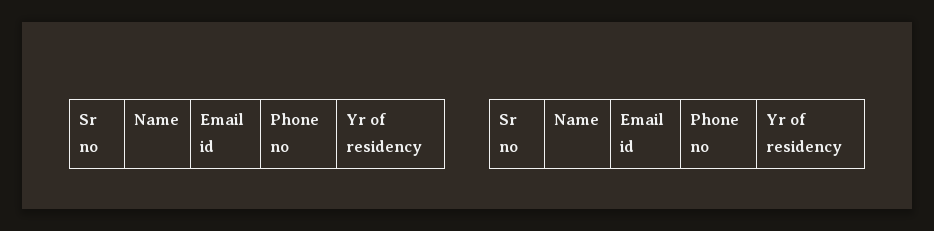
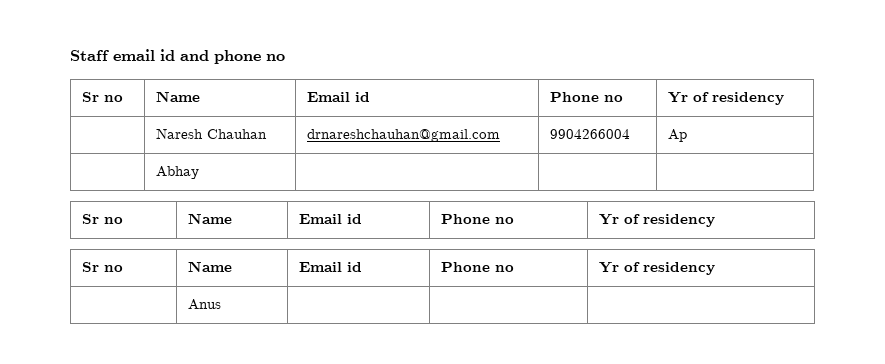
+ Staff email id and phone no
+ Sr no | Name | Email id | Phone no | Yr of residency
+ | Naresh Chauhan | drnareshchauhan@gmail.com | 9904266004 | Ap
+ | Abhay | | |
+ | Anus | | |

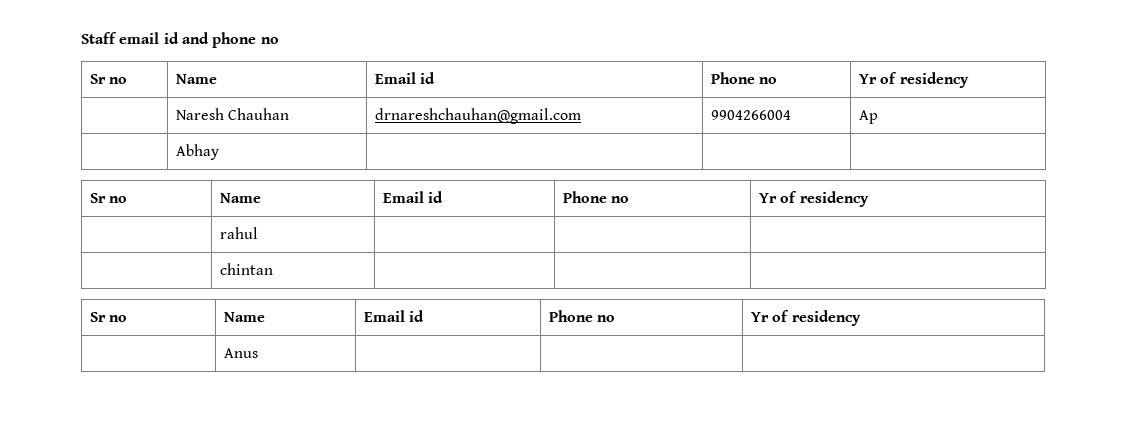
+ | rahul | | |
+ | chintan | | |

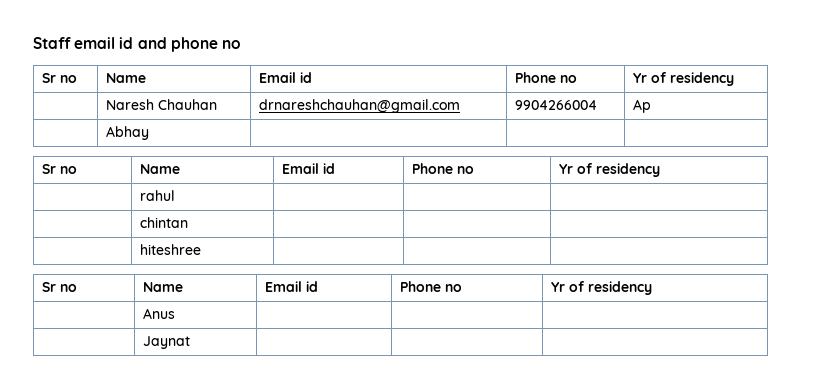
+ | hiteshree | | |
+ | Jaynat | | |

